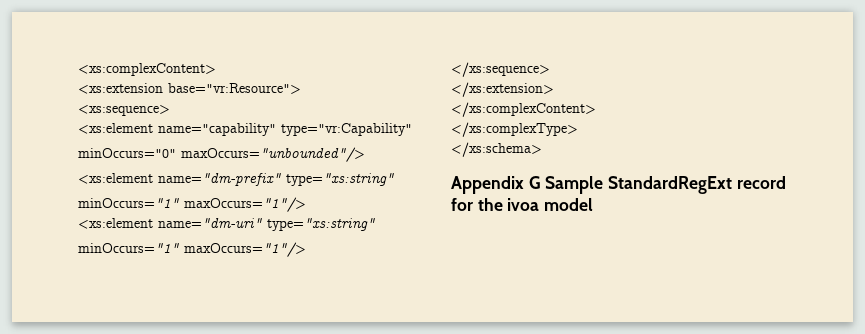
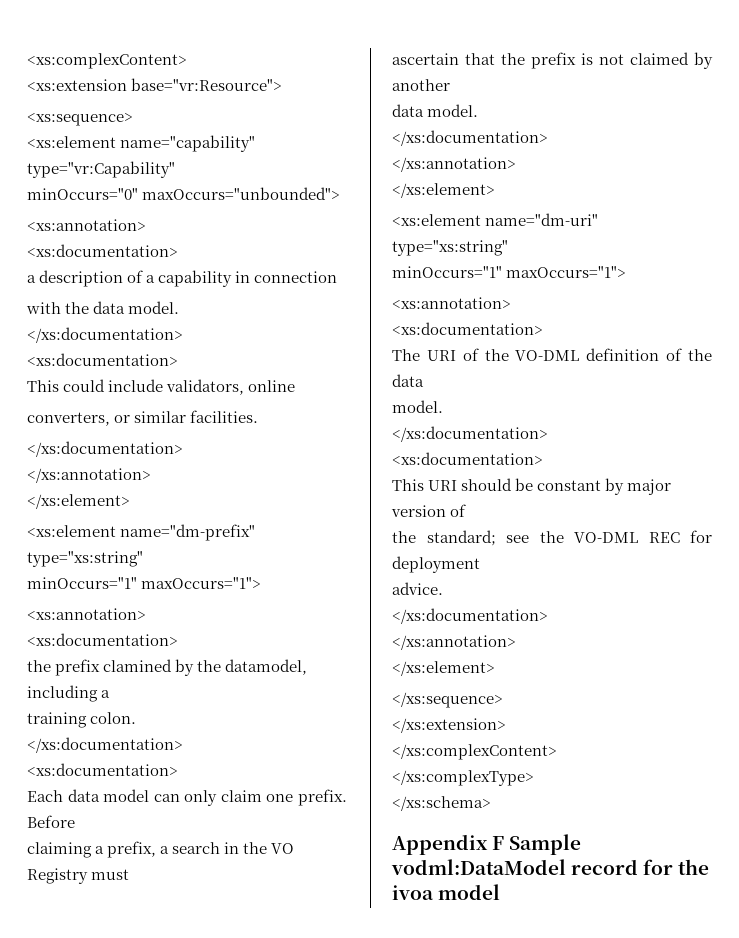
- minOccurs="0" maxOccurs="unbounded"/>
+ minOccurs="0" maxOccurs="unbounded">
+ <xs:annotation>
+ <xs:documentation>
+ a description of a capability in connection
+ with the data model.
+ </xs:documentation>
+ <xs:documentation>
+ This could include validators, online
+ converters, or similar facilities.
+ </xs:documentation>
+ </xs:annotation>
+ </xs:element>
  <xs:element name="dm-prefix" type="xs:string"
- minOccurs="1" maxOccurs="1"/>
+ minOccurs="1" maxOccurs="1">
+ <xs:annotation>
+ <xs:documentation>
+ the prefix clamined by the datamodel, including a
+ training colon.
+ </xs:documentation>
+ <xs:documentation>
+ Each data model can only claim one prefix. Before
+ claiming a prefix, a search in the VO Registry must
+ ascertain that the prefix is not claimed by another
+ data model.
+ </xs:documentation>
+ </xs:annotation>
+ </xs:element>
  <xs:element name="dm-uri" type="xs:string"
- minOccurs="1" maxOccurs="1"/>
+ minOccurs="1" maxOccurs="1">
+ <xs:annotation>
+ <xs:documentation>
+ The URI of the VO-DML definition of the data
+ model.
+ </xs:documentation>
+ <xs:documentation>
+ This URI should be constant by major version of
+ the standard; see the VO-DML REC for deployment
+ advice.
+ </xs:documentation>
+ </xs:annotation>
+ </xs:element>
- Appendix G Sample StandardRegExt record for the ivoa model
+ Appendix F Sample vodml:DataModel record for the ivoa model

